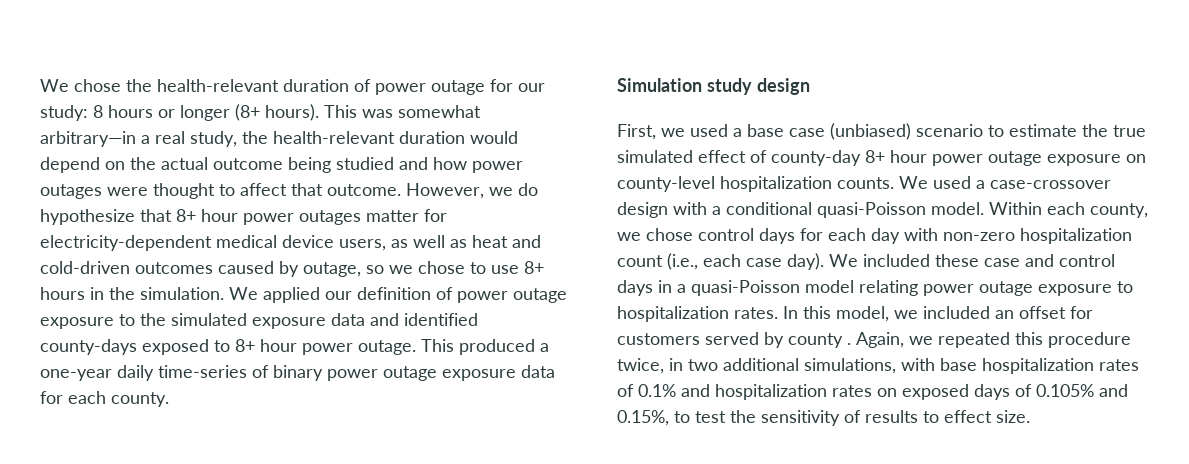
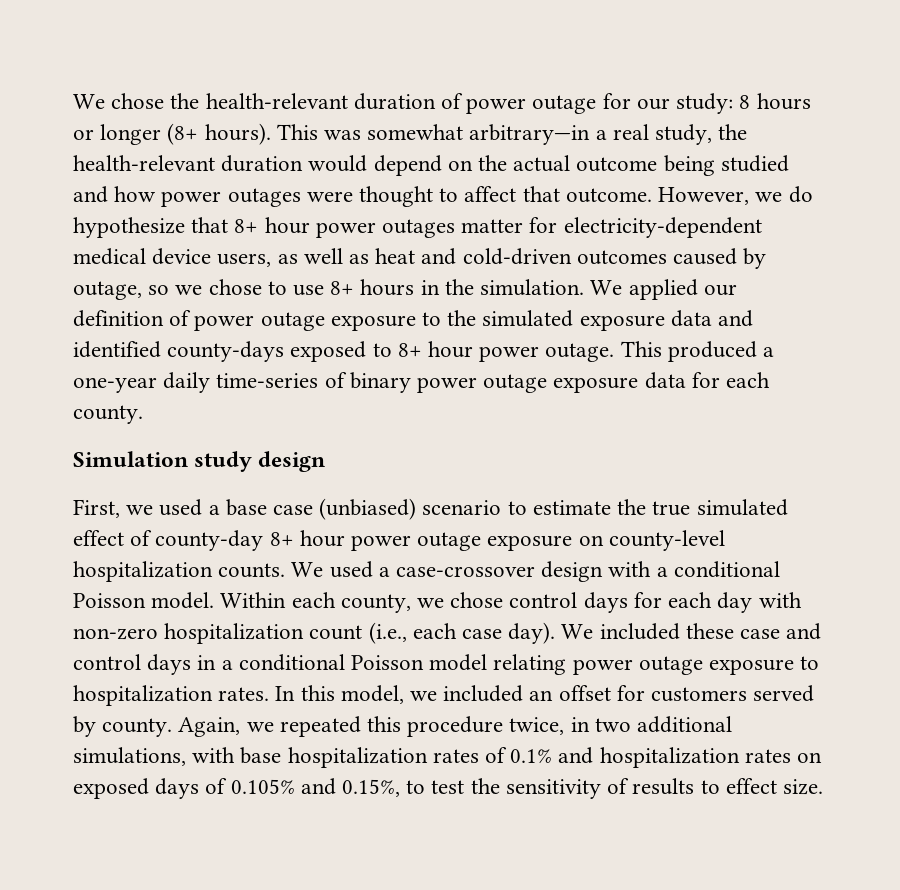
- We used a case-crossover design with a conditional quasi-Poisson model.
+ We used a case-crossover design with a conditional Poisson model.
- We included these case and control days in a quasi-Poisson model relating power outage exposure to hospitalization rates.
+ We included these case and control days in a conditional Poisson model relating power outage exposure to hospitalization rates.
- In this model, we included an offset for customers served by county .
+ In this model, we included an offset for customers served by county.

